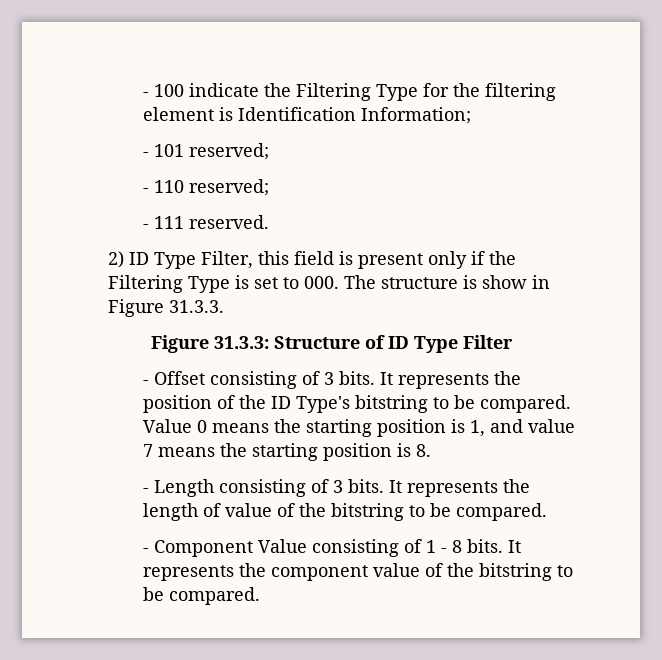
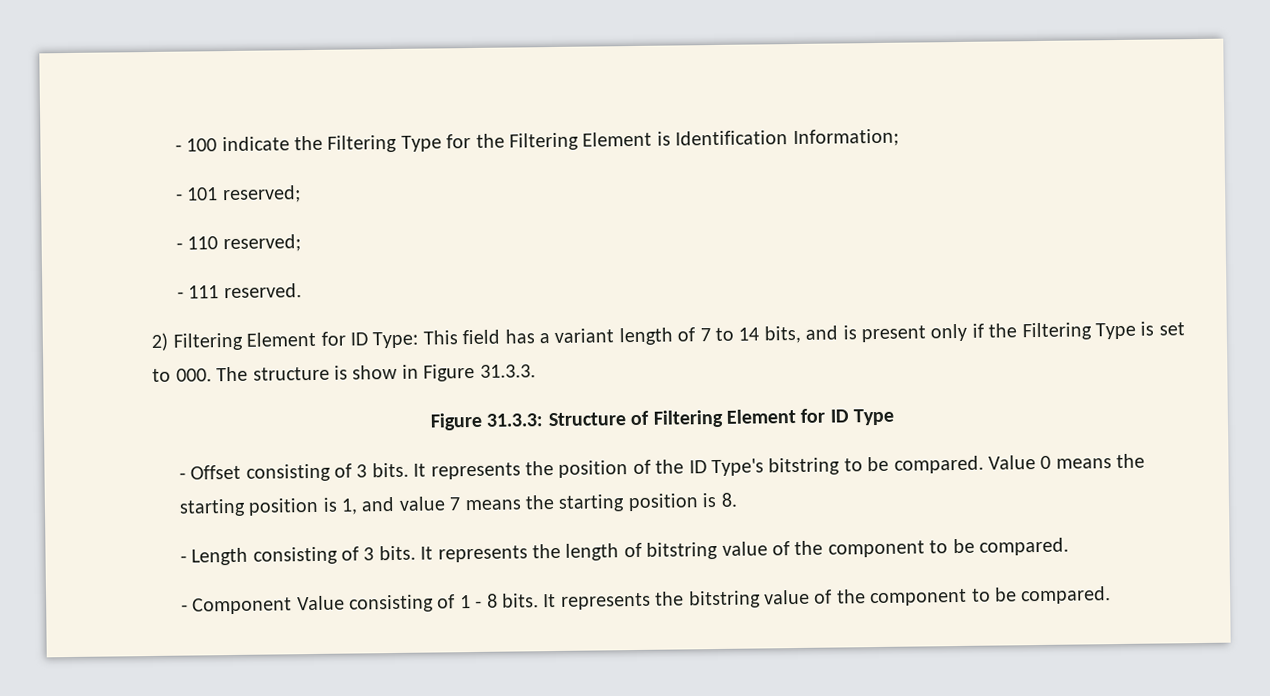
- - 100 indicate the Filtering Type for the filtering element is Identification Information;
+ - 100 indicate the Filtering Type for the Filtering Element is Identification Information;
- 2) ID Type Filter, this field is present only if the Filtering Type is set to 000. The structure is show in Figure 31.3.3.
+ 2) Filtering Element for ID Type: This field has a variant length of 7 to 14 bits, and is present only if the Filtering Type is set to 000. The structure is show in Figure 31.3.3.
- Figure 31.3.3: Structure of ID Type Filter
+ Figure 31.3.3: Structure of Filtering Element for ID Type
- It represents the length of value of the bitstring to be compared.
+ It represents the length of bitstring value of the component to be compared.
- It represents the component value of the bitstring to be compared.
+ It represents the bitstring value of the component to be compared.

